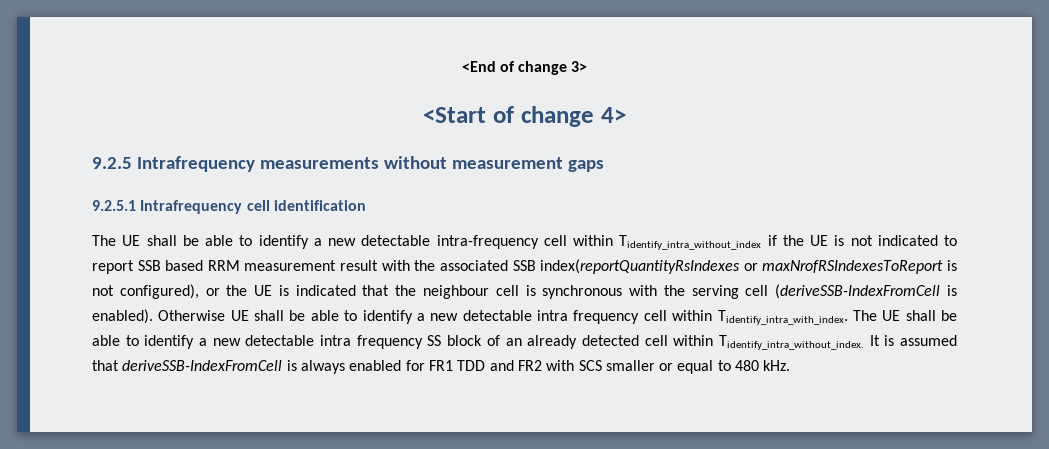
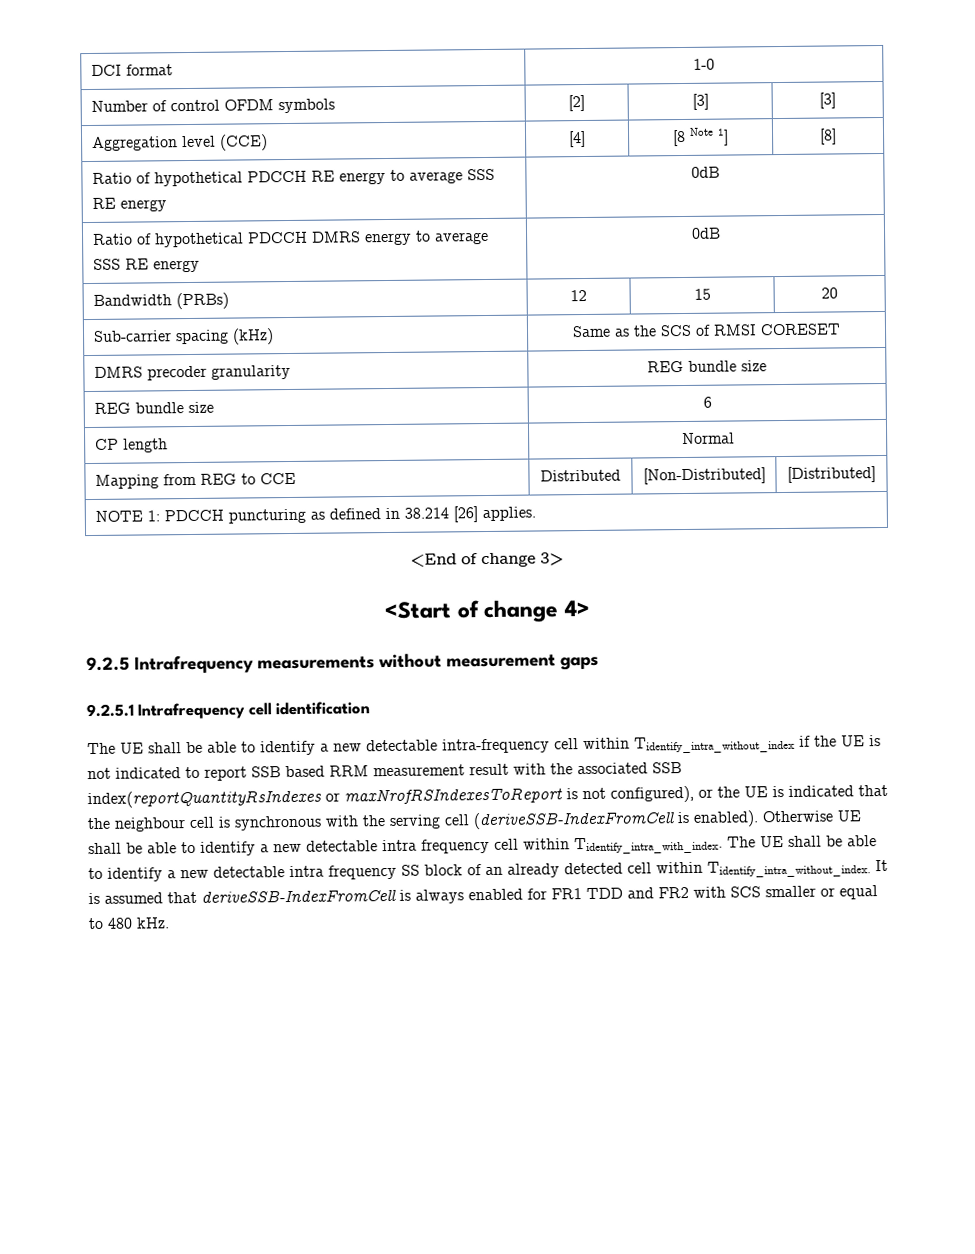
+ DCI format | 1-0
+ Number of control OFDM symbols | [2] | [3] | [3]
+ Aggregation level (CCE) | [4] | [8 Note 1] | [8]
+ Ratio of hypothetical PDCCH RE energy to average SSS RE energy | 0dB
+ Ratio of hypothetical PDCCH DMRS energy to average SSS RE energy | 0dB
+ Bandwidth (PRBs) | 12 | 15 | 20
+ Sub-carrier spacing (kHz) | Same as the SCS of RMSI CORESET
+ DMRS precoder granularity | REG bundle size
+ REG bundle size | 6
+ CP length | Normal
+ Mapping from REG to CCE | Distributed | [Non-Distributed] | [Distributed]
+ NOTE 1: PDCCH puncturing as defined in 38.214 [26] applies.

